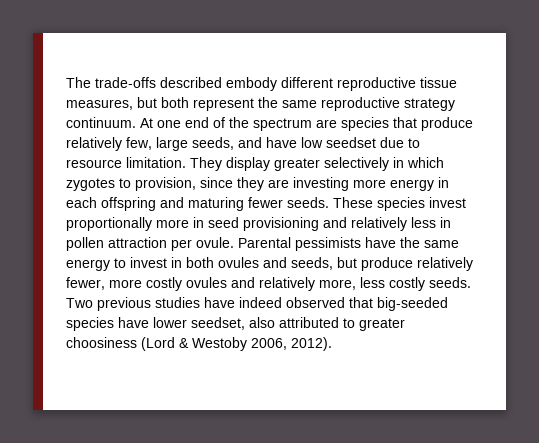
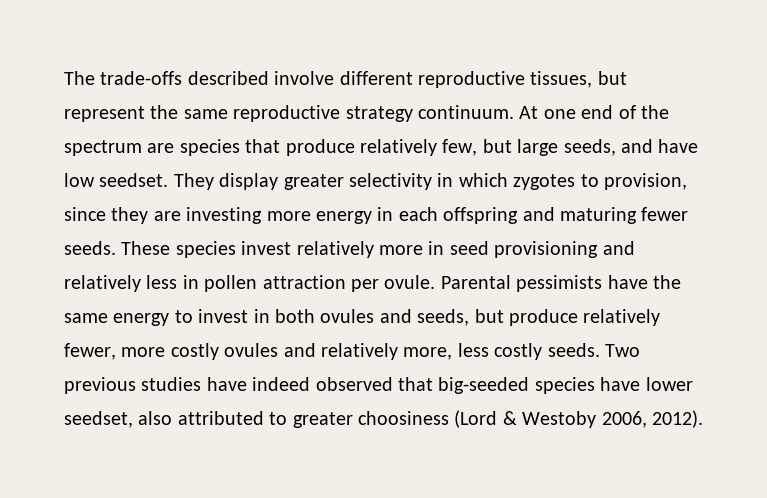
- The trade-offs described embody different reproductive tissue measures, but both represent the same reproductive strategy continuum.
+ The trade-offs described involve different reproductive tissues, but represent the same reproductive strategy continuum.
- At one end of the spectrum are species that produce relatively few, large seeds, and have low seedset due to resource limitation.
+ At one end of the spectrum are species that produce relatively few, but large seeds, and have low seedset.
- They display greater selectively in which zygotes to provision, since they are investing more energy in each offspring and maturing fewer seeds.
+ They display greater selectivity in which zygotes to provision, since they are investing more energy in each offspring and maturing fewer seeds.
- These species invest proportionally more in seed provisioning and relatively less in pollen attraction per ovule.
+ These species invest relatively more in seed provisioning and relatively less in pollen attraction per ovule.

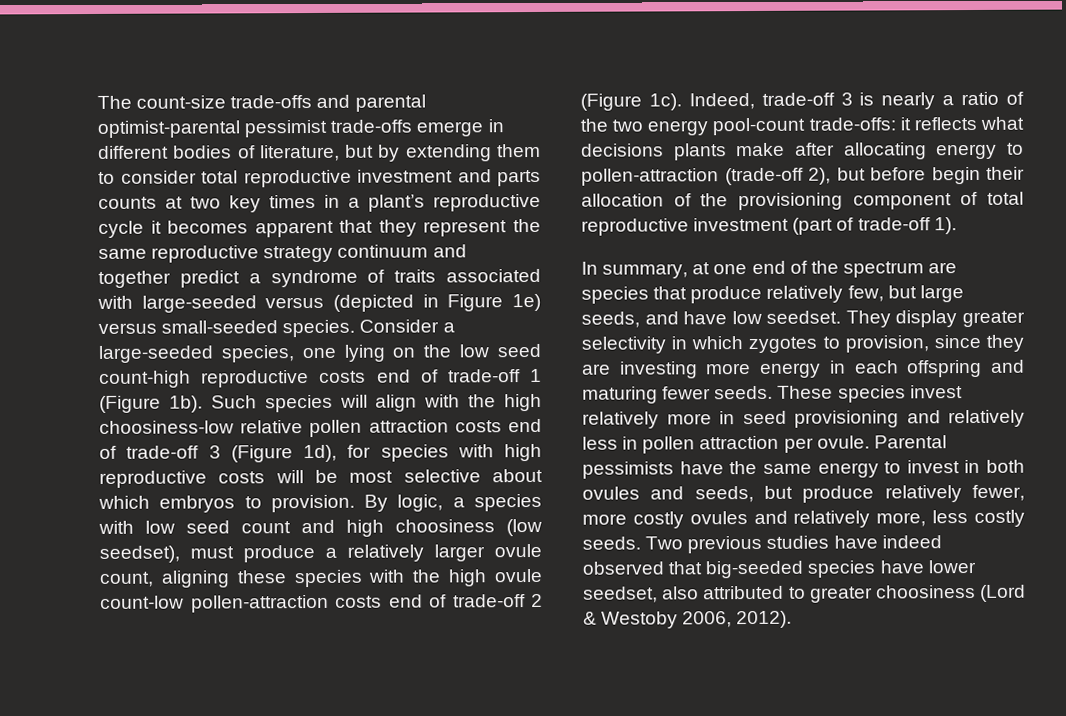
- The trade-offs described involve different reproductive tissues, but represent the same reproductive strategy continuum. At one end of the spectrum are species that produce relatively few, but large seeds, and have low seedset.
+ The count-size trade-offs and parental optimist-parental pessimist trade-offs emerge in different bodies of literature, but by extending them to consider total reproductive investment and parts counts at two key times in a plant’s reproductive cycle it becomes apparent that they represent the same reproductive strategy continuum and together predict a syndrome of traits associated with large-seeded versus (depicted in Figure 1e) versus small-seeded species. Consider a large-seeded species, one lying on the low seed count-high reproductive costs end of trade-off 1 (Figure 1b). Such species will align with the high choosiness-low relative pollen attraction costs end of trade-off 3 (Figure 1d), for species with high reproductive costs will be most selective about which embryos to provision. By logic, a species with low seed count and high choosiness (low seedset), must produce a relatively larger ovule count, aligning these species with the high ovule count-low pollen-attraction costs end of trade-off 2 (Figure 1c). Indeed, trade-off 3 is nearly a ratio of the two energy pool-count trade-offs: it reflects what decisions plants make after allocating energy to pollen-attraction (trade-off 2), but before begin their allocation of the provisioning component of total reproductive investment (part of trade-off 1).
+ In summary, at one end of the spectrum are species that produce relatively few, but large seeds, and have low seedset.

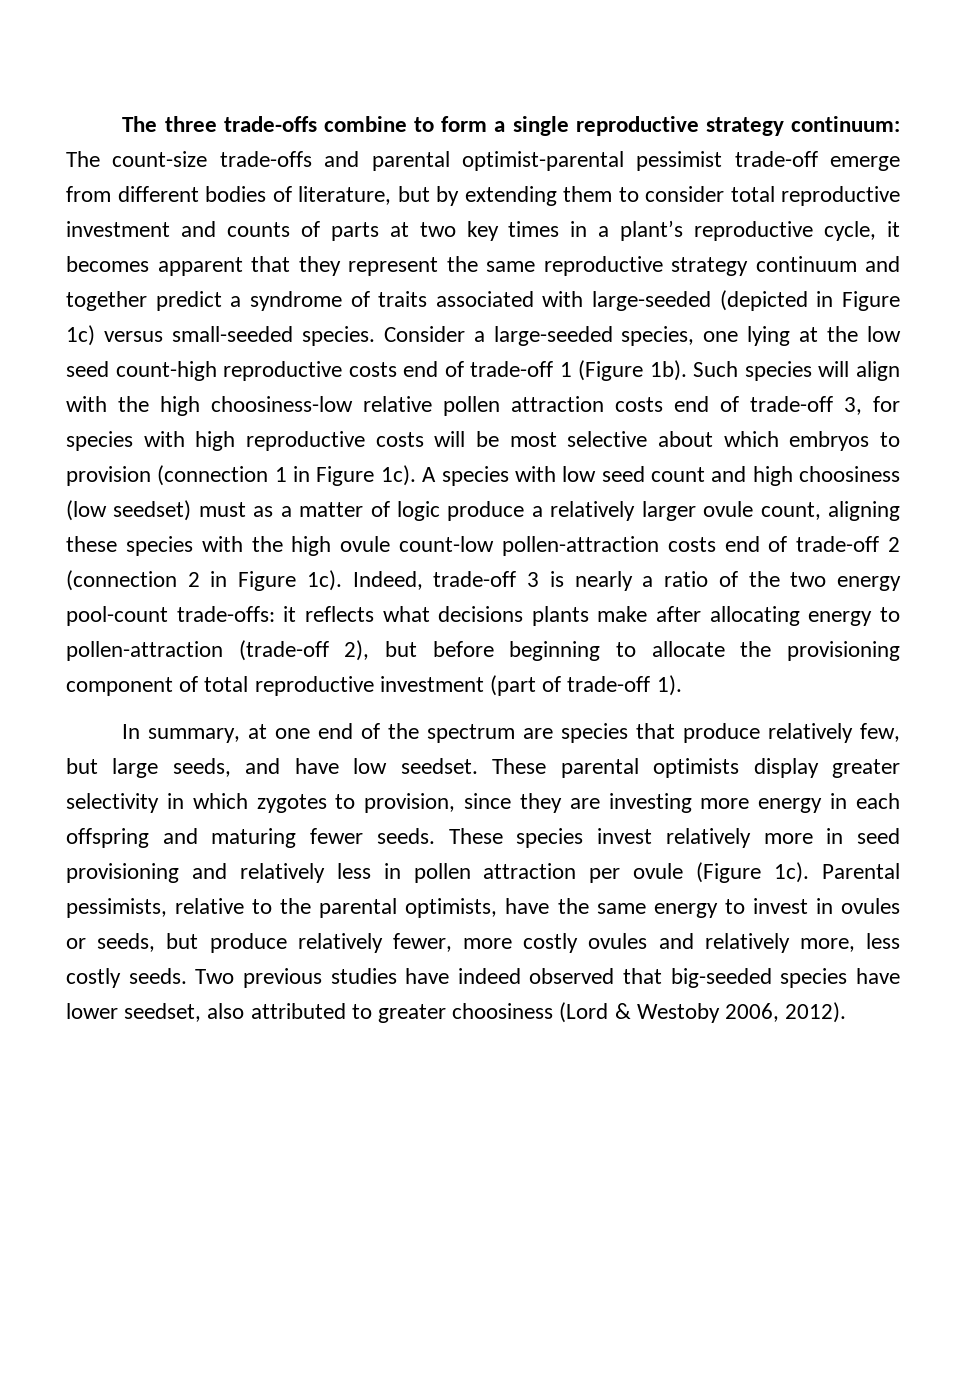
- The count-size trade-offs and parental optimist-parental pessimist trade-offs emerge in different bodies of literature, but by extending them to consider total reproductive investment and parts counts at two key times in a plant’s reproductive cycle it becomes apparent that they represent the same reproductive strategy continuum and together predict a syndrome of traits associated with large-seeded versus (depicted in Figure 1e) versus small-seeded species.
+ The three trade-offs combine to form a single reproductive strategy continuum: The count-size trade-offs and parental optimist-parental pessimist trade-off emerge from different bodies of literature, but by extending them to consider total reproductive investment and counts of parts at two key times in a plant’s reproductive cycle, it becomes apparent that they represent the same reproductive strategy continuum and together predict a syndrome of traits associated with large-seeded (depicted in Figure 1c) versus small-seeded species.
- Consider a large-seeded species, one lying on the low seed count-high reproductive costs end of trade-off 1 (Figure 1b).
+ Consider a large-seeded species, one lying at the low seed count-high reproductive costs end of trade-off 1 (Figure 1b).
- Such species will align with the high choosiness-low relative pollen attraction costs end of trade-off 3 (Figure 1d), for species with high reproductive costs will be most selective about which embryos to provision. By logic, a species with low seed count and high choosiness (low seedset), must produce a relatively larger ovule count, aligning these species with the high ovule count-low pollen-attraction costs end of trade-off 2 (Figure 1c).
+ Such species will align with the high choosiness-low relative pollen attraction costs end of trade-off 3, for species with high reproductive costs will be most selective about which embryos to provision (connection 1 in Figure 1c). A species with low seed count and high choosiness (low seedset) must as a matter of logic produce a relatively larger ovule count, aligning these species with the high ovule count-low pollen-attraction costs end of trade-off 2 (connection 2 in Figure 1c).
- Indeed, trade-off 3 is nearly a ratio of the two energy pool-count trade-offs: it reflects what decisions plants make after allocating energy to pollen-attraction (trade-off 2), but before begin their allocation of the provisioning component of total reproductive investment (part of trade-off 1).
+ Indeed, trade-off 3 is nearly a ratio of the two energy pool-count trade-offs: it reflects what decisions plants make after allocating energy to pollen-attraction (trade-off 2), but before beginning to allocate the provisioning component of total reproductive investment (part of trade-off 1).
- They display greater selectivity in which zygotes to provision, since they are investing more energy in each offspring and maturing fewer seeds.
+ These parental optimists display greater selectivity in which zygotes to provision, since they are investing more energy in each offspring and maturing fewer seeds.
- These species invest relatively more in seed provisioning and relatively less in pollen attraction per ovule. Parental pessimists have the same energy to invest in both ovules and seeds, but produce relatively fewer, more costly ovules and relatively more, less costly seeds.
+ These species invest relatively more in seed provisioning and relatively less in pollen attraction per ovule (Figure 1c). Parental pessimists, relative to the parental optimists, have the same energy to invest in ovules or seeds, but produce relatively fewer, more costly ovules and relatively more, less costly seeds.

